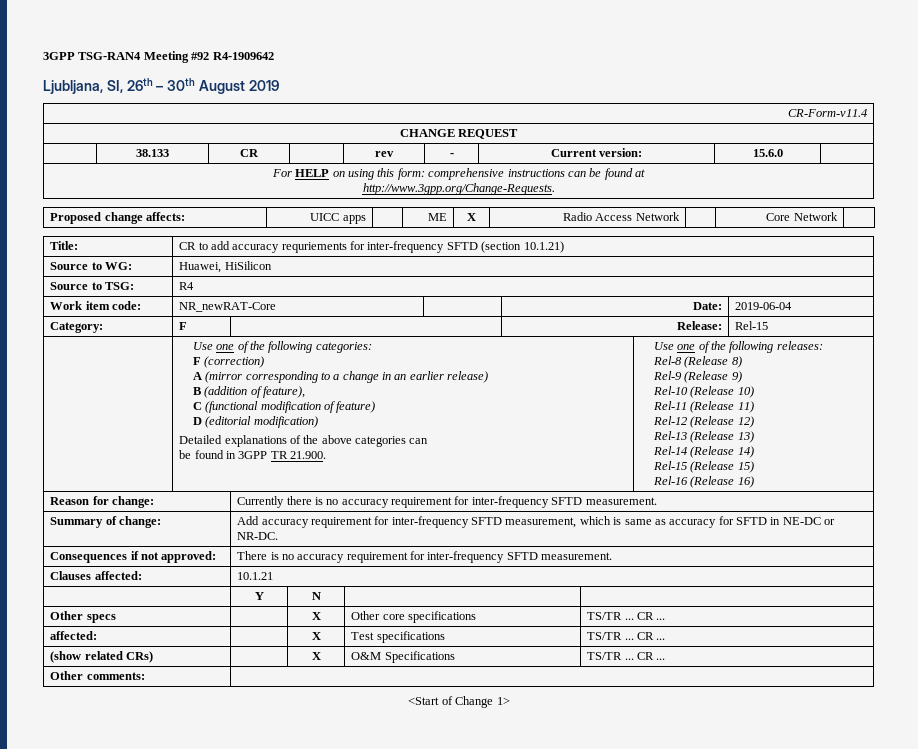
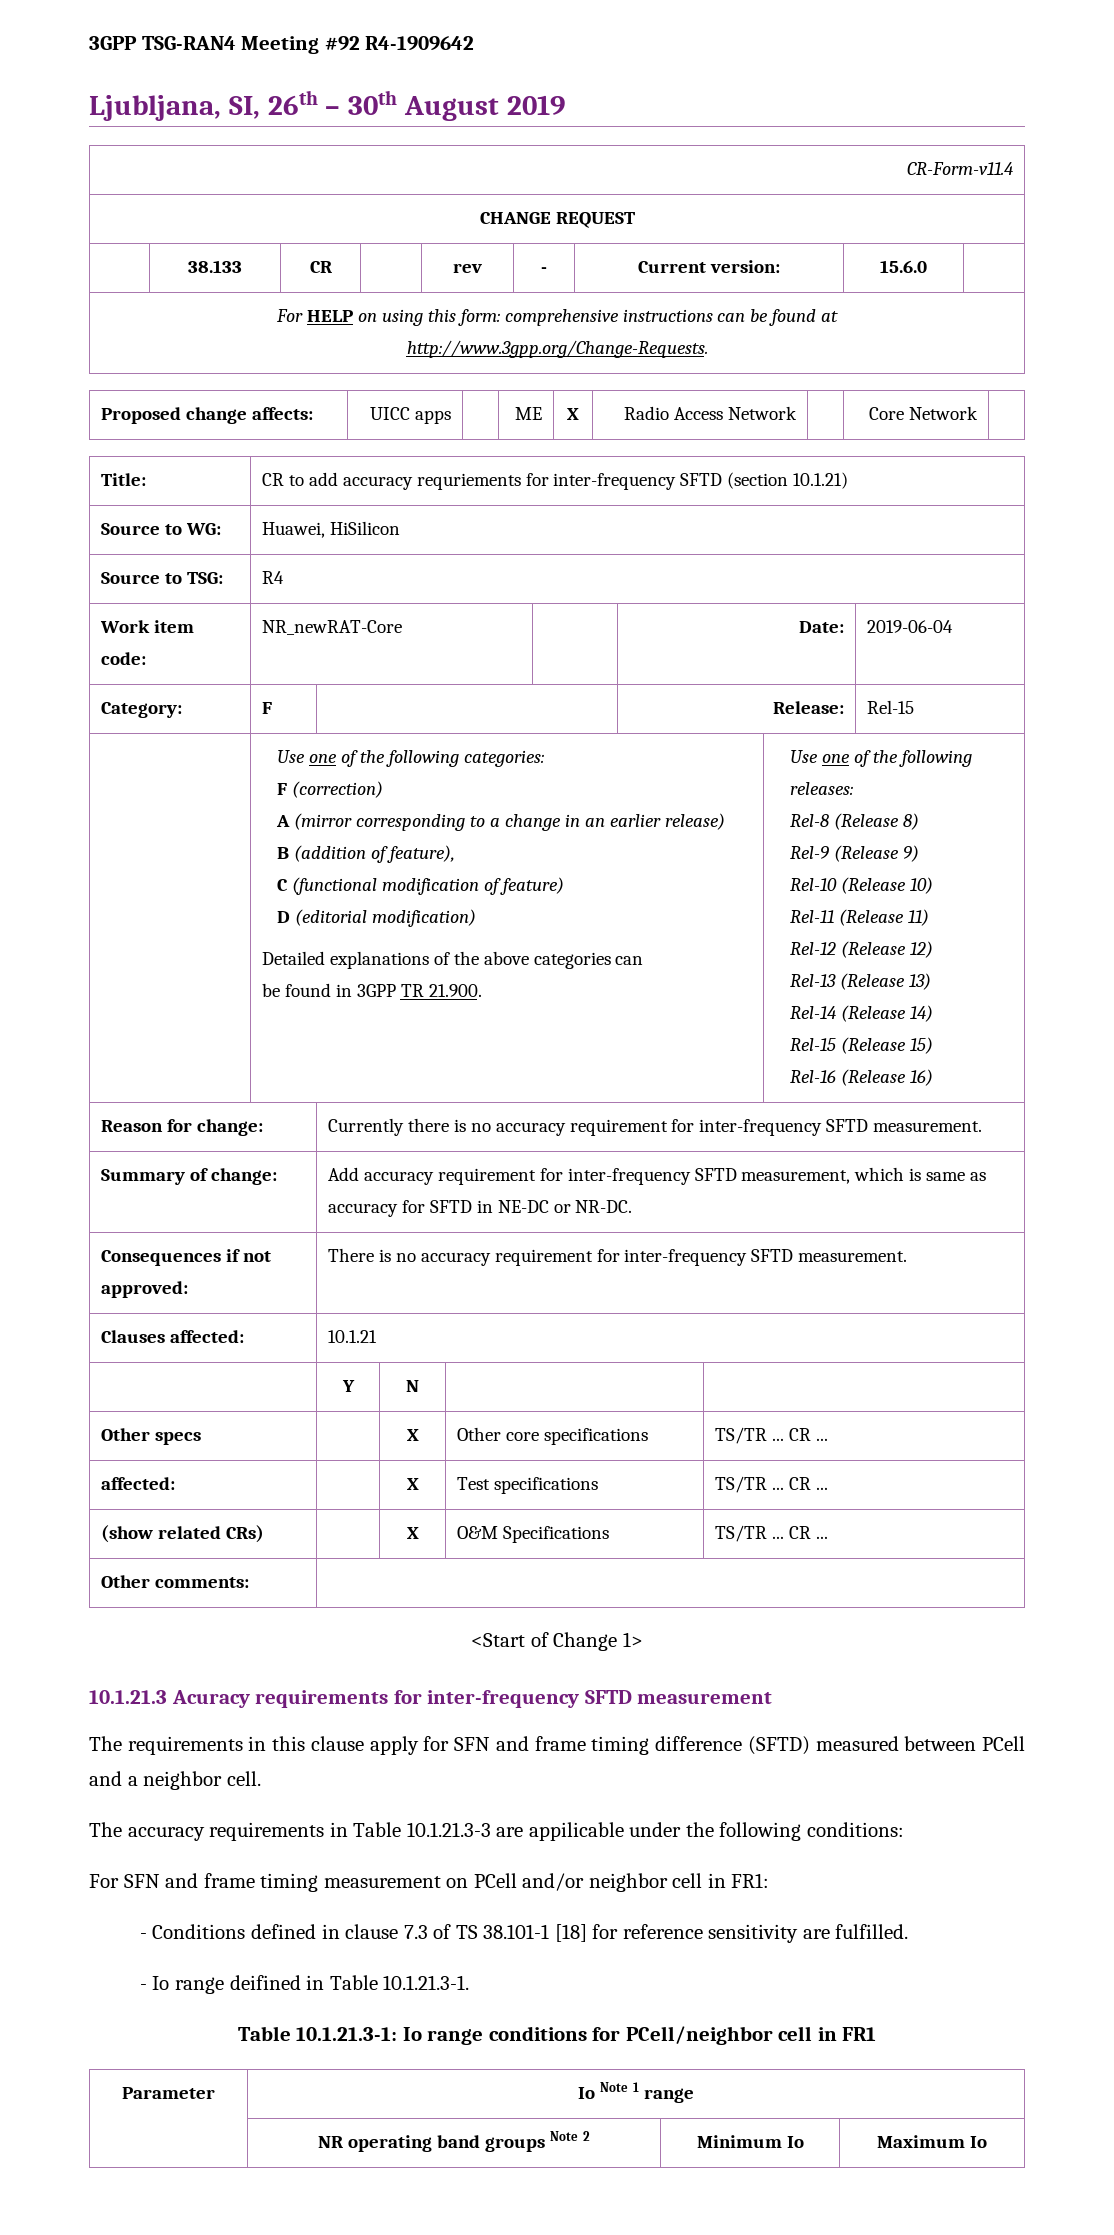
+ 10.1.21.3 Acuracy requirements for inter-frequency SFTD measurement
+ The requirements in this clause apply for SFN and frame timing difference (SFTD) measured between PCell and a neighbor cell.
+ The accuracy requirements in Table 10.1.21.3-3 are appilicable under the following conditions:
+ For SFN and frame timing measurement on PCell and/or neighbor cell in FR1:
+ - Conditions defined in clause 7.3 of TS 38.101-1 [18] for reference sensitivity are fulfilled.
+ - Io range deifined in Table 10.1.21.3-1.
+ Table 10.1.21.3-1: Io range conditions for PCell/neighbor cell in FR1
+ Parameter | Io Note 1 range
+ | NR operating band groups Note 2 | Minimum Io | Maximum Io

